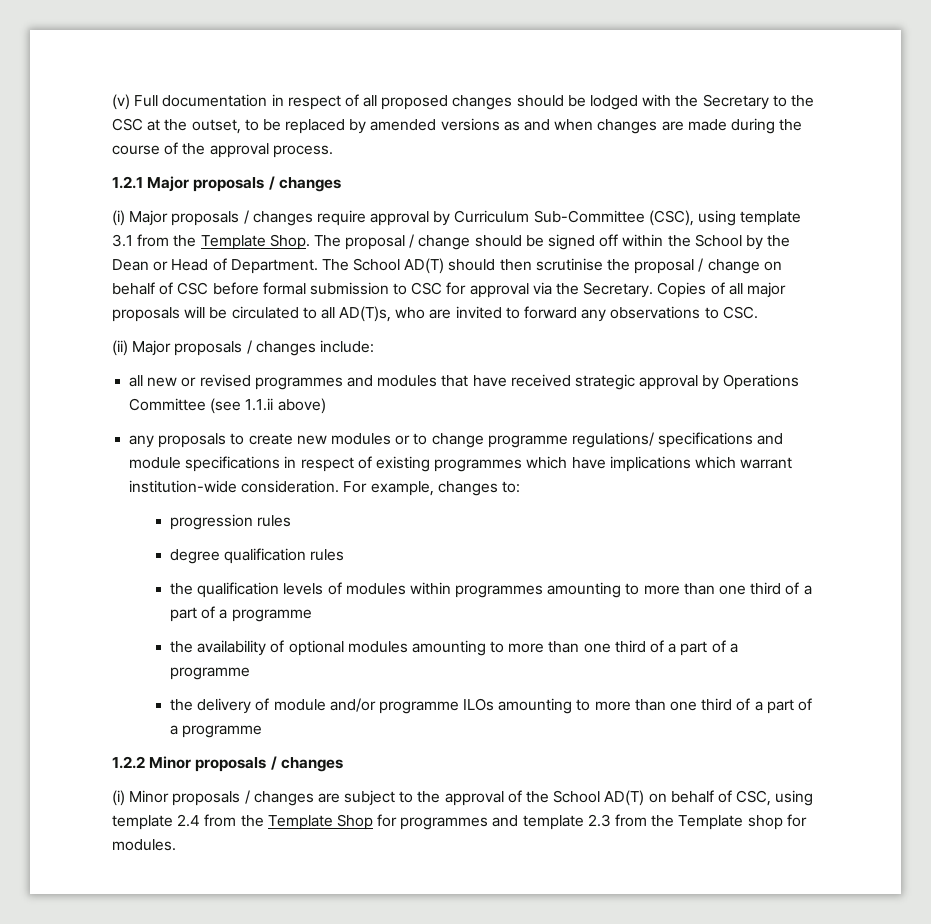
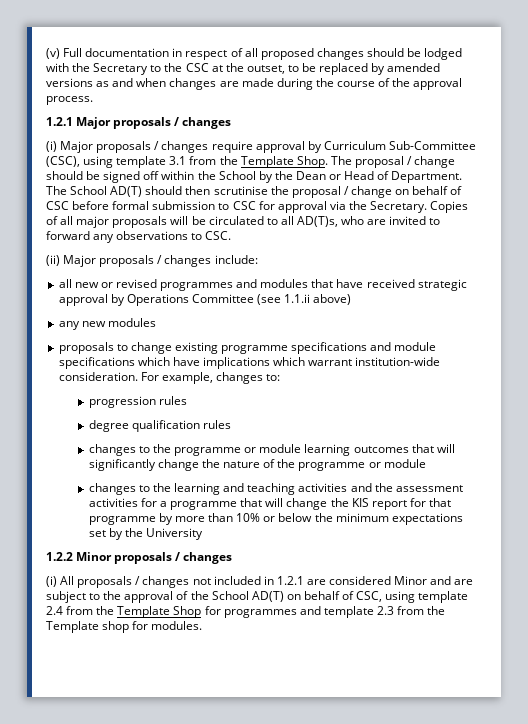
- any proposals to create new modules or to change programme regulations/ specifications and module specifications in respect of existing programmes which have implications which warrant institution-wide consideration.
+ any new modules
+ proposals to change existing programme specifications and module specifications which have implications which warrant institution-wide consideration.
- the qualification levels of modules within programmes amounting to more than one third of a part of a programme
- the availability of optional modules amounting to more than one third of a part of a programme
- the delivery of module and/or programme ILOs amounting to more than one third of a part of a programme
+ changes to the programme or module learning outcomes that will significantly change the nature of the programme or module
+ changes to the learning and teaching activities and the assessment activities for a programme that will change the KIS report for that programme by more than 10% or below the minimum expectations set by the University
- (i) Minor proposals / changes are subject to the approval of the School AD(T) on behalf of CSC, using template 2.4 from the Template Shop for programmes and template 2.3 from the Template shop for modules.
+ (i) All proposals / changes not included in 1.2.1 are considered Minor and are subject to the approval of the School AD(T) on behalf of CSC, using template 2.4 from the Template Shop for programmes and template 2.3 from the Template shop for modules.

